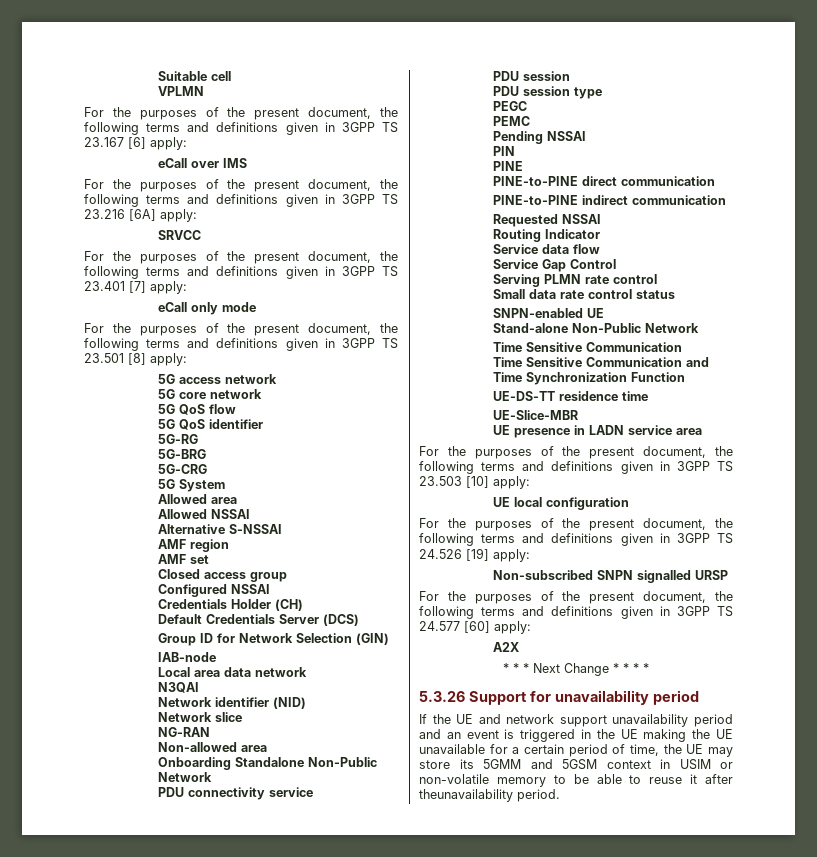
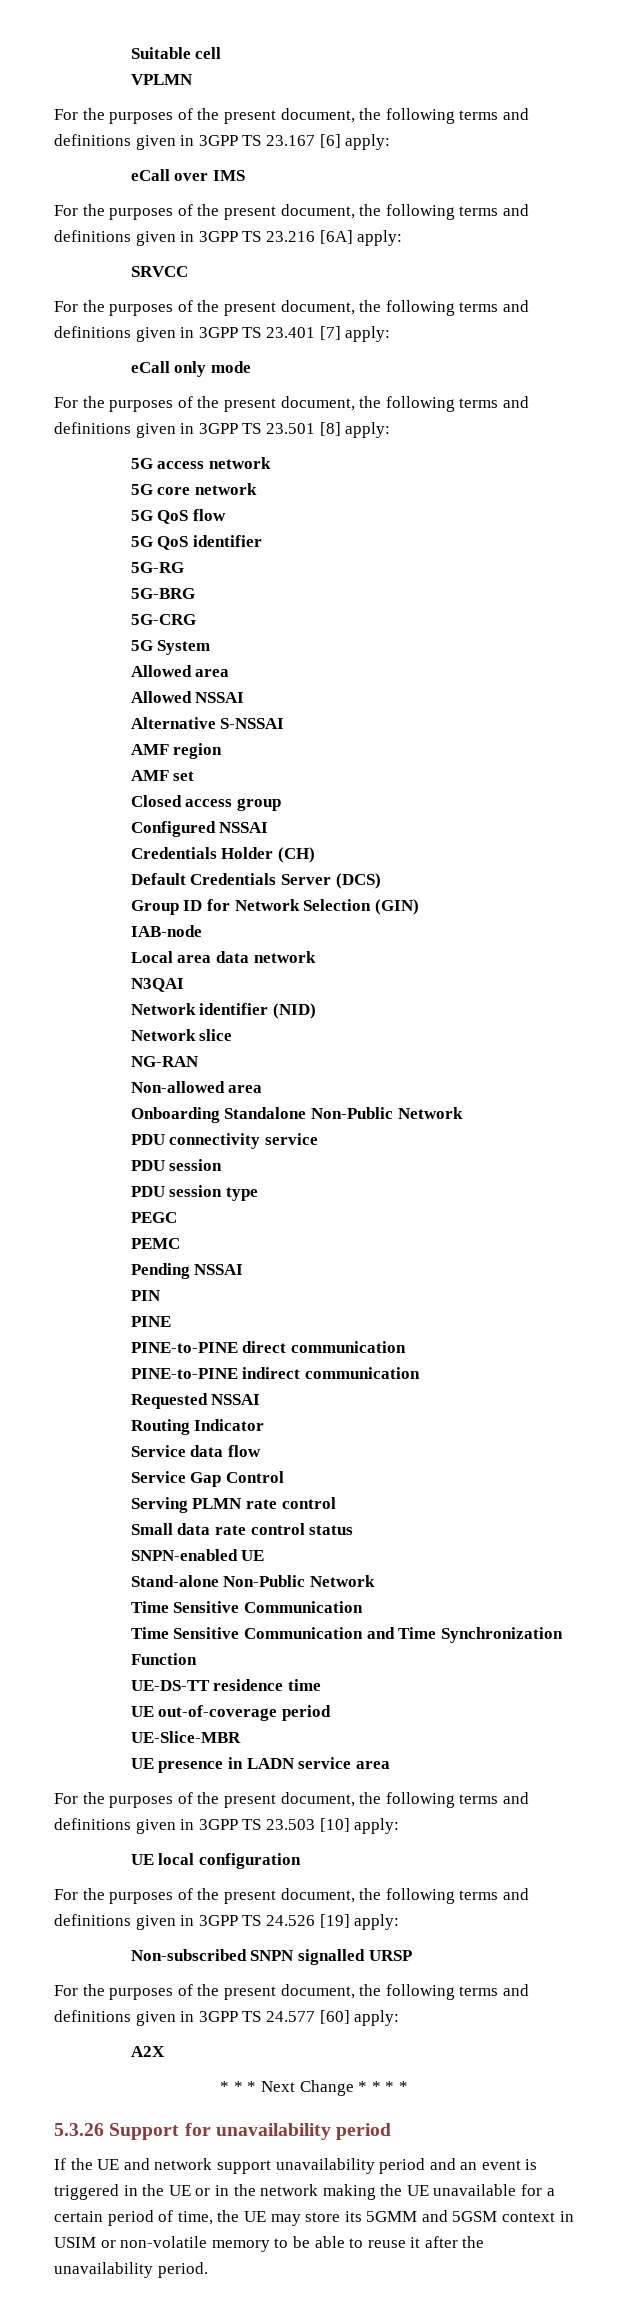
+ UE out-of-coverage period
- If the UE and network support unavailability period and an event is triggered in the UE making the UE unavailable for a certain period of time, the UE may store its 5GMM and 5GSM context in USIM or non-volatile memory to be able to reuse it after theunavailability period.
+ If the UE and network support unavailability period and an event is triggered in the UE or in the network making the UE unavailable for a certain period of time, the UE may store its 5GMM and 5GSM context in USIM or non-volatile memory to be able to reuse it after the unavailability period.

